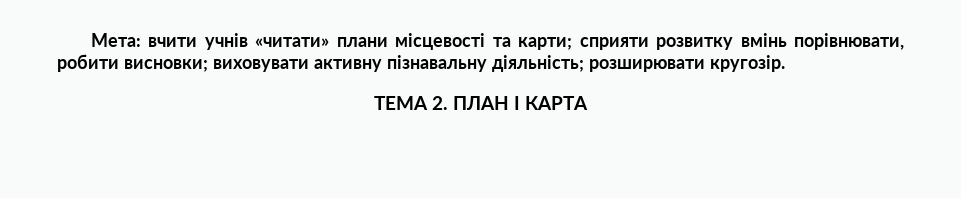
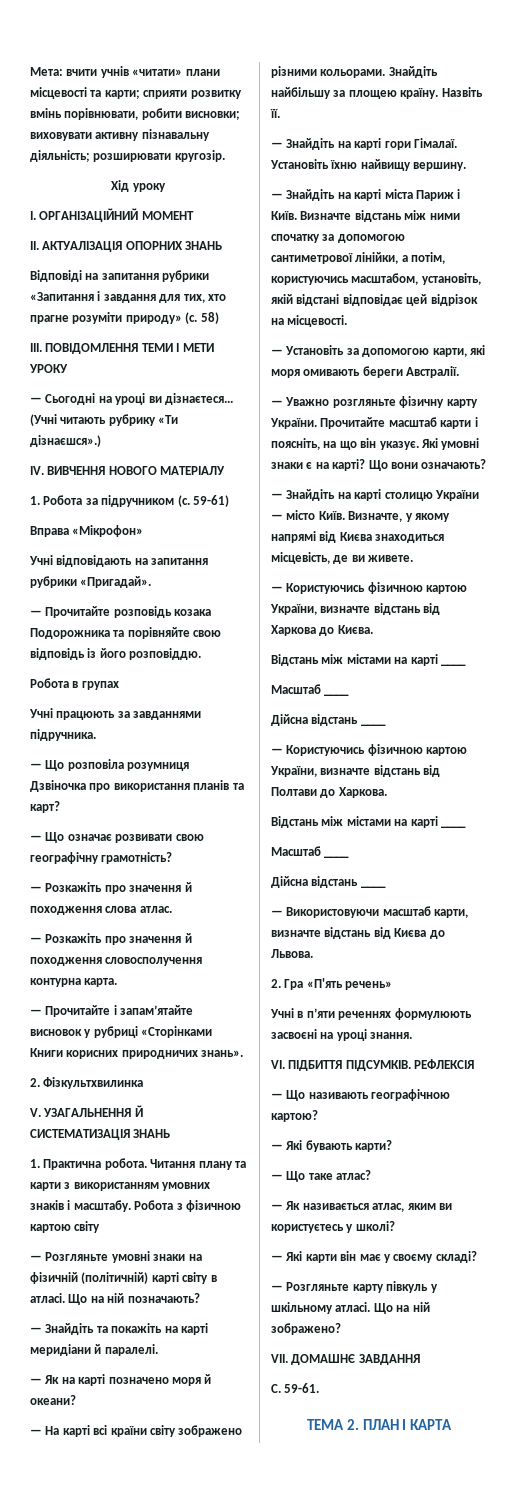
+ Хід уроку
+ I. ОРГАНІЗАЦІЙНИЙ МОМЕНТ
+ II. АКТУАЛІЗАЦІЯ ОПОРНИХ ЗНАНЬ
+ Відповіді на запитання рубрики «Запитання і завдання для тих, хто прагне розуміти природу» (с. 58)
+ III. ПОВІДОМЛЕННЯ ТЕМИ І МЕТИ УРОКУ
+ — Сьогодні на уроці ви дізнаєтеся... (Учні читають рубрику «Ти дізнаєшся».)
+ IV. ВИВЧЕННЯ НОВОГО МАТЕРІАЛУ
+ 1. Робота за підручником (с. 59-61)
+ Вправа «Мікрофон»
+ Учні відповідають на запитання рубрики «Пригадай».
+ — Прочитайте розповідь козака Подорожника та порівняйте свою відповідь із його розповіддю.
+ Робота в групах
+ Учні працюють за завданнями підручника.
+ — Що розповіла розумниця Дзвіночка про використання планів та карт?
+ — Що означає розвивати свою географічну грамотність?
+ — Розкажіть про значення й походження слова атлас.
+ — Розкажіть про значення й походження словосполучення контурна карта.
+ — Прочитайте і запам’ятайте висновок у рубриці «Сторінками Книги корисних природничих знань».
+ 2. Фізкультхвилинка
+ V. УЗАГАЛЬНЕННЯ Й СИСТЕМАТИЗАЦІЯ ЗНАНЬ
+ 1. Практична робота. Читання плану та карти з використанням умовних знаків і масштабу. Робота з фізичною картою світу
+ — Розгляньте умовні знаки на фізичній (політичній) карті світу в атласі. Що на ній позначають?
+ — Знайдіть та покажіть на карті меридіани й паралелі.
+ — Як на карті позначено моря й океани?
+ — На карті всі країни світу зображено різними кольорами. Знайдіть найбільшу за площею країну. Назвіть її.
+ — Знайдіть на карті гори Гімалаї. Установіть їхню найвищу вершину.
+ — Знайдіть на карті міста Париж і Київ. Визначте відстань між ними спочатку за допомогою сантиметрової лінійки, а потім, користуючись масштабом, установіть, якій відстані відповідає цей відрізок на місцевості.
+ — Установіть за допомогою карти, які моря омивають береги Австралії.
+ — Уважно розгляньте фізичну карту України. Прочитайте масштаб карти і поясніть, на що він указує. Які умовні знаки є на карті? Що вони означають?
+ — Знайдіть на карті столицю України — місто Київ. Визначте, у якому напрямі від Києва знаходиться місцевість, де ви живете.
+ — Користуючись фізичною картою України, визначте відстань від Харкова до Києва.
+ Відстань між містами на карті ____
+ Масштаб ____
+ Дійсна відстань ____
+ — Користуючись фізичною картою України, визначте відстань від Полтави до Харкова.
+ Відстань між містами на карті ____
+ Масштаб ____
+ Дійсна відстань ____
+ — Використовуючи масштаб карти, визначте відстань від Києва до Львова.
+ 2. Гра «П'ять речень»
+ Учні в п’яти реченнях формулюють засвоєні на уроці знання.
+ VI. ПІДБИТТЯ ПІДСУМКІВ. РЕФЛЕКСІЯ
+ — Що називають географічною картою?
+ — Які бувають карти?
+ — Що таке атлас?
+ — Як називається атлас, яким ви користуєтесь у школі?
+ — Які карти він має у своєму складі?
+ — Розгляньте карту півкуль у шкільному атласі. Що на ній зображено?
+ VII. ДОМАШНЄ ЗАВДАННЯ
+ С. 59-61.

